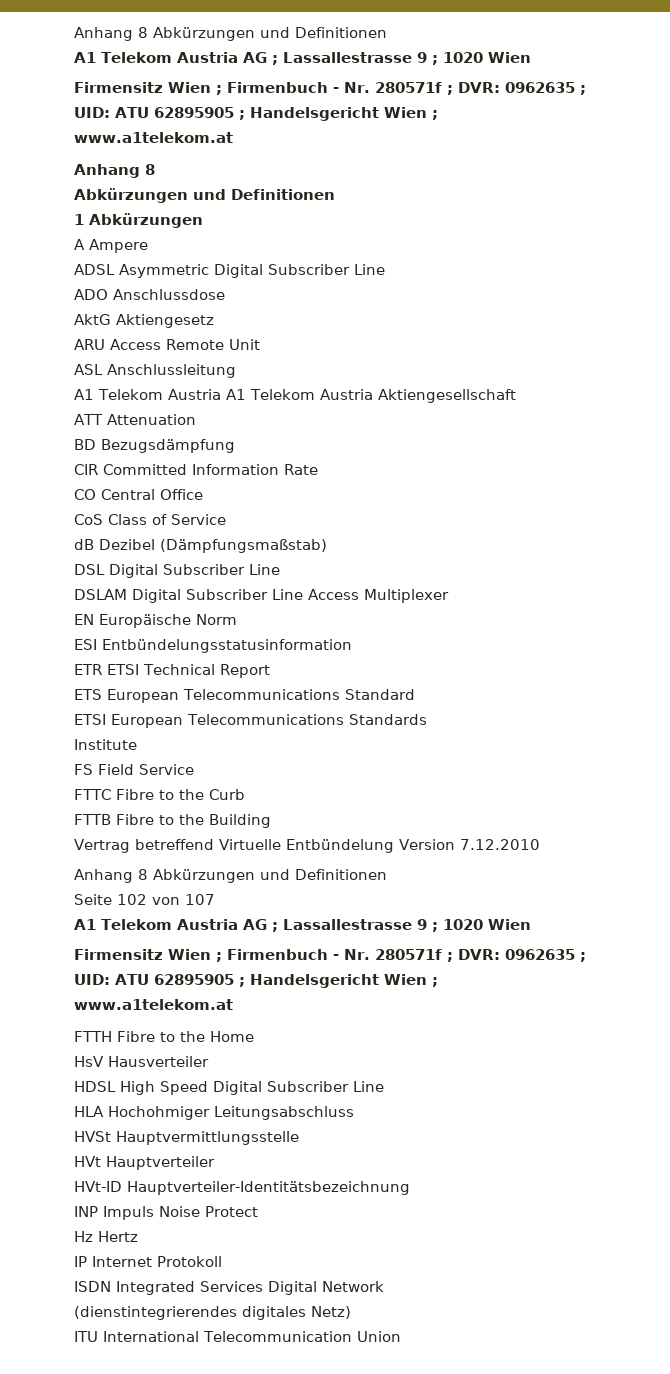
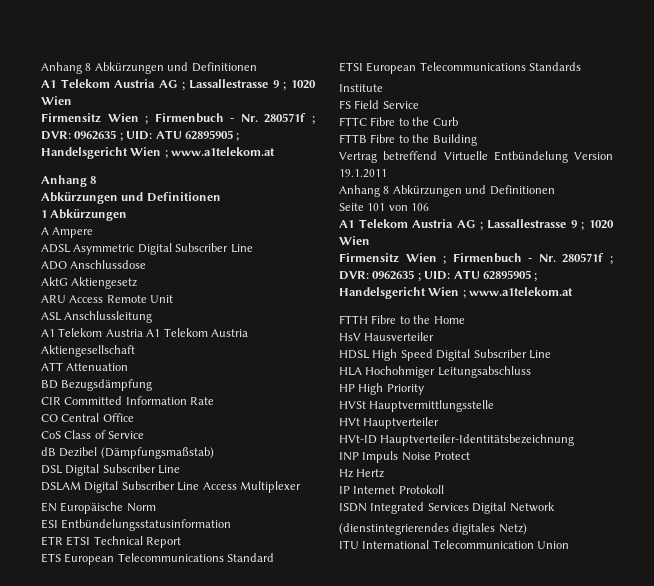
- Vertrag betreffend Virtuelle Entbündelung Version 7.12.2010
+ Vertrag betreffend Virtuelle Entbündelung Version 19.1.2011
- Seite 102 von 107
+ Seite 101 von 106
+ HP High Priority

